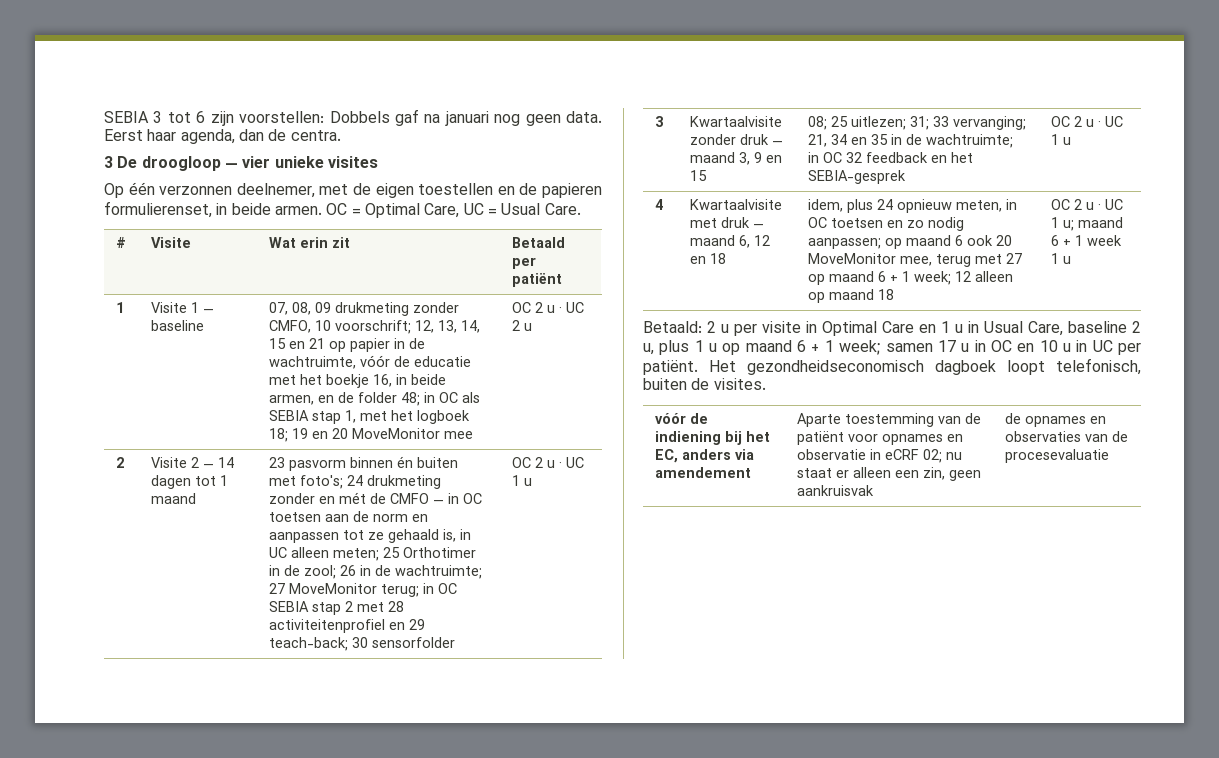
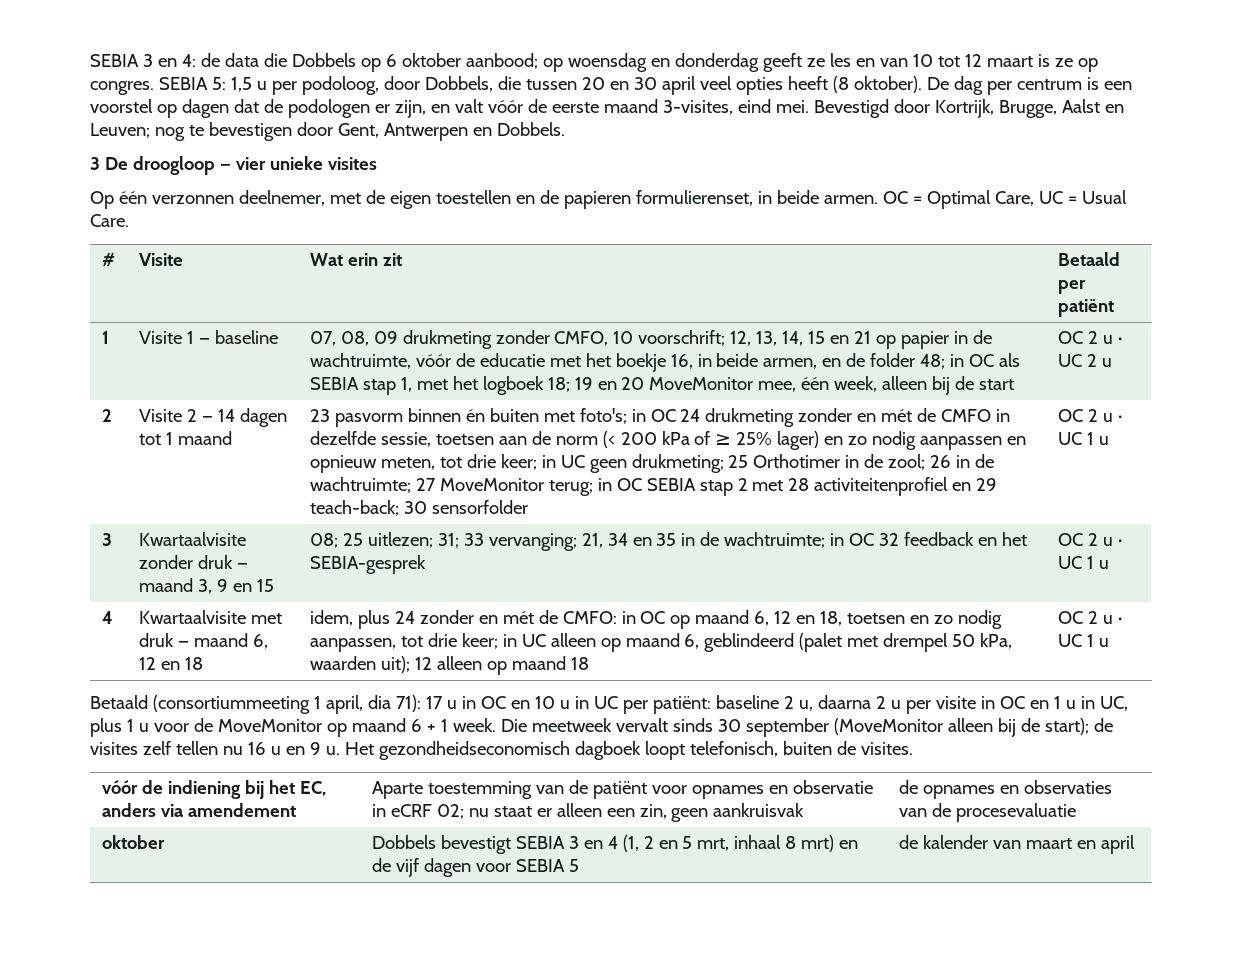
- SEBIA 3 tot 6 zijn voorstellen: Dobbels gaf na januari nog geen data. Eerst haar agenda, dan de centra.
+ SEBIA 3 en 4: de data die Dobbels op 6 oktober aanbood; op woensdag en donderdag geeft ze les en van 10 tot 12 maart is ze op congres. SEBIA 5: 1,5 u per podoloog, door Dobbels, die tussen 20 en 30 april veel opties heeft (8 oktober). De dag per centrum is een voorstel op dagen dat de podologen er zijn, en valt vóór de eerste maand 3-visites, eind mei. Bevestigd door Kortrijk, Brugge, Aalst en Leuven; nog te bevestigen door Gent, Antwerpen en Dobbels.
- 07, 08, 09 drukmeting zonder CMFO, 10 voorschrift; 12, 13, 14, 15 en 21 op papier in de wachtruimte, vóór de educatie met het boekje 16, in beide armen, en de folder 48; in OC als SEBIA stap 1, met het logboek 18; 19 en 20 MoveMonitor mee
+ 07, 08, 09 drukmeting zonder CMFO, 10 voorschrift; 12, 13, 14, 15 en 21 op papier in de wachtruimte, vóór de educatie met het boekje 16, in beide armen, en de folder 48; in OC als SEBIA stap 1, met het logboek 18; 19 en 20 MoveMonitor mee, één week, alleen bij de start
- 23 pasvorm binnen én buiten met foto's; 24 drukmeting zonder en mét de CMFO — in OC toetsen aan de norm en aanpassen tot ze gehaald is, in UC alleen meten; 25 Orthotimer in de zool; 26 in de wachtruimte; 27 MoveMonitor terug; in OC SEBIA stap 2 met 28 activiteitenprofiel en 29 teach-back; 30 sensorfolder
+ 23 pasvorm binnen én buiten met foto's; in OC 24 drukmeting zonder en mét de CMFO in dezelfde sessie, toetsen aan de norm (< 200 kPa of ≥ 25% lager) en zo nodig aanpassen en opnieuw meten, tot drie keer; in UC geen drukmeting; 25 Orthotimer in de zool; 26 in de wachtruimte; 27 MoveMonitor terug; in OC SEBIA stap 2 met 28 activiteitenprofiel en 29 teach-back; 30 sensorfolder
- idem, plus 24 opnieuw meten, in OC toetsen en zo nodig aanpassen; op maand 6 ook 20 MoveMonitor mee, terug met 27 op maand 6 + 1 week; 12 alleen op maand 18 | OC 2 u · UC 1 u; maand 6 + 1 week 1 u
- Betaald: 2 u per visite in Optimal Care en 1 u in Usual Care, baseline 2 u, plus 1 u op maand 6 + 1 week; samen 17 u in OC en 10 u in UC per patiënt.
+ idem, plus 24 zonder en mét de CMFO: in OC op maand 6, 12 en 18, toetsen en zo nodig aanpassen, tot drie keer; in UC alleen op maand 6, geblindeerd (palet met drempel 50 kPa, waarden uit); 12 alleen op maand 18 | OC 2 u · UC 1 u
+ Betaald (consortiummeeting 1 april, dia 71): 17 u in OC en 10 u in UC per patiënt: baseline 2 u, daarna 2 u per visite in OC en 1 u in UC, plus 1 u voor de MoveMonitor op maand 6 + 1 week. Die meetweek vervalt sinds 30 september (MoveMonitor alleen bij de start); de visites zelf tellen nu 16 u en 9 u.
+ oktober | Dobbels bevestigt SEBIA 3 en 4 (1, 2 en 5 mrt, inhaal 8 mrt) en de vijf dagen voor SEBIA 5 | de kalender van maart en april

